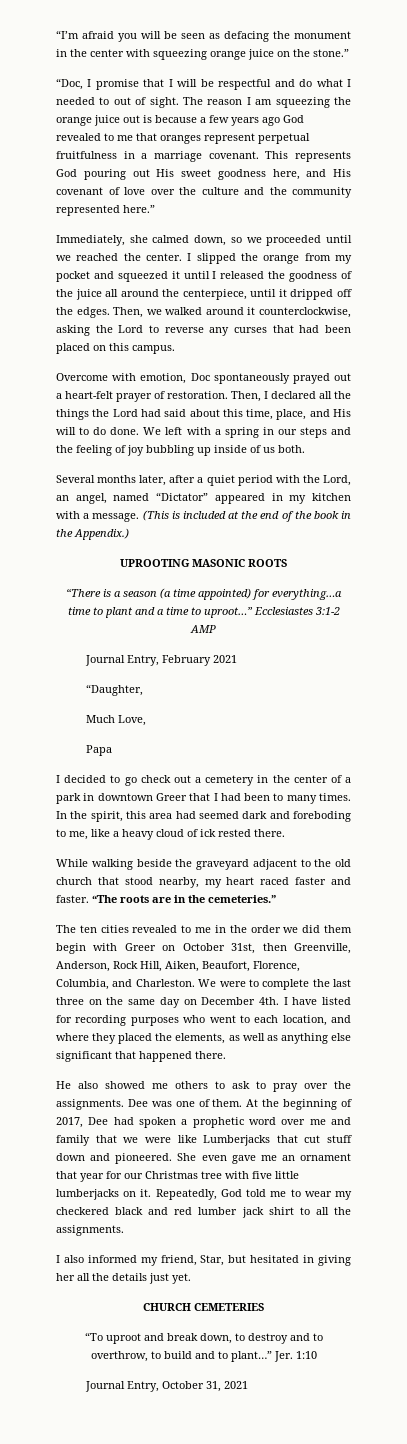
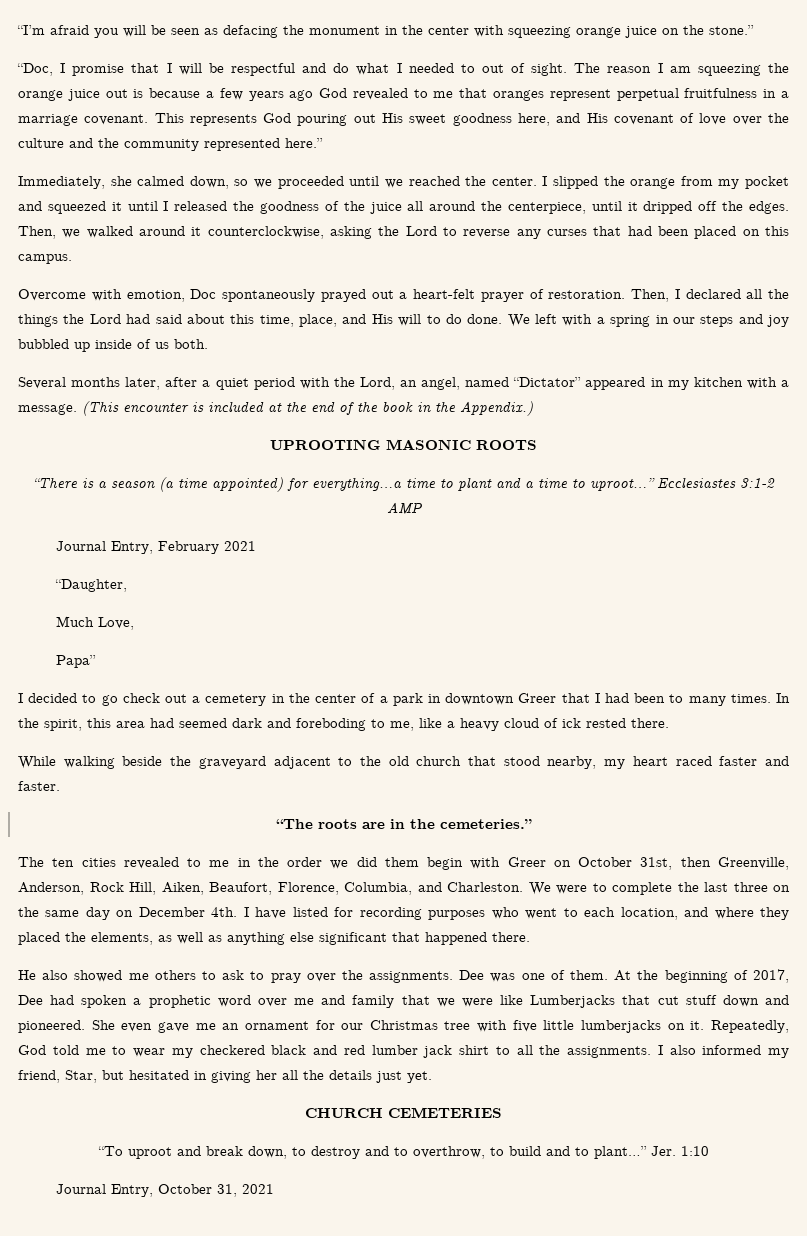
- We left with a spring in our steps and the feeling of joy bubbling up inside of us both.
+ We left with a spring in our steps and joy bubbled up inside of us both.
- (This is included at the end of the book in the Appendix.)
+ (This encounter is included at the end of the book in the Appendix.)
- Papa
+ Papa”
- While walking beside the graveyard adjacent to the old church that stood nearby, my heart raced faster and faster. “The roots are in the cemeteries.”
+ While walking beside the graveyard adjacent to the old church that stood nearby, my heart raced faster and faster.
+ “The roots are in the cemeteries.”
- She even gave me an ornament that year for our Christmas tree with five little lumberjacks on it.
+ She even gave me an ornament for our Christmas tree with five little lumberjacks on it.
- Repeatedly, God told me to wear my checkered black and red lumber jack shirt to all the assignments.
- I also informed my friend, Star, but hesitated in giving her all the details just yet.
+ Repeatedly, God told me to wear my checkered black and red lumber jack shirt to all the assignments. I also informed my friend, Star, but hesitated in giving her all the details just yet.

